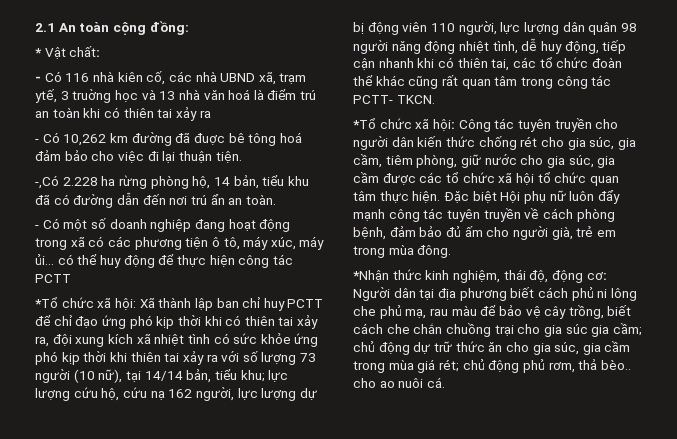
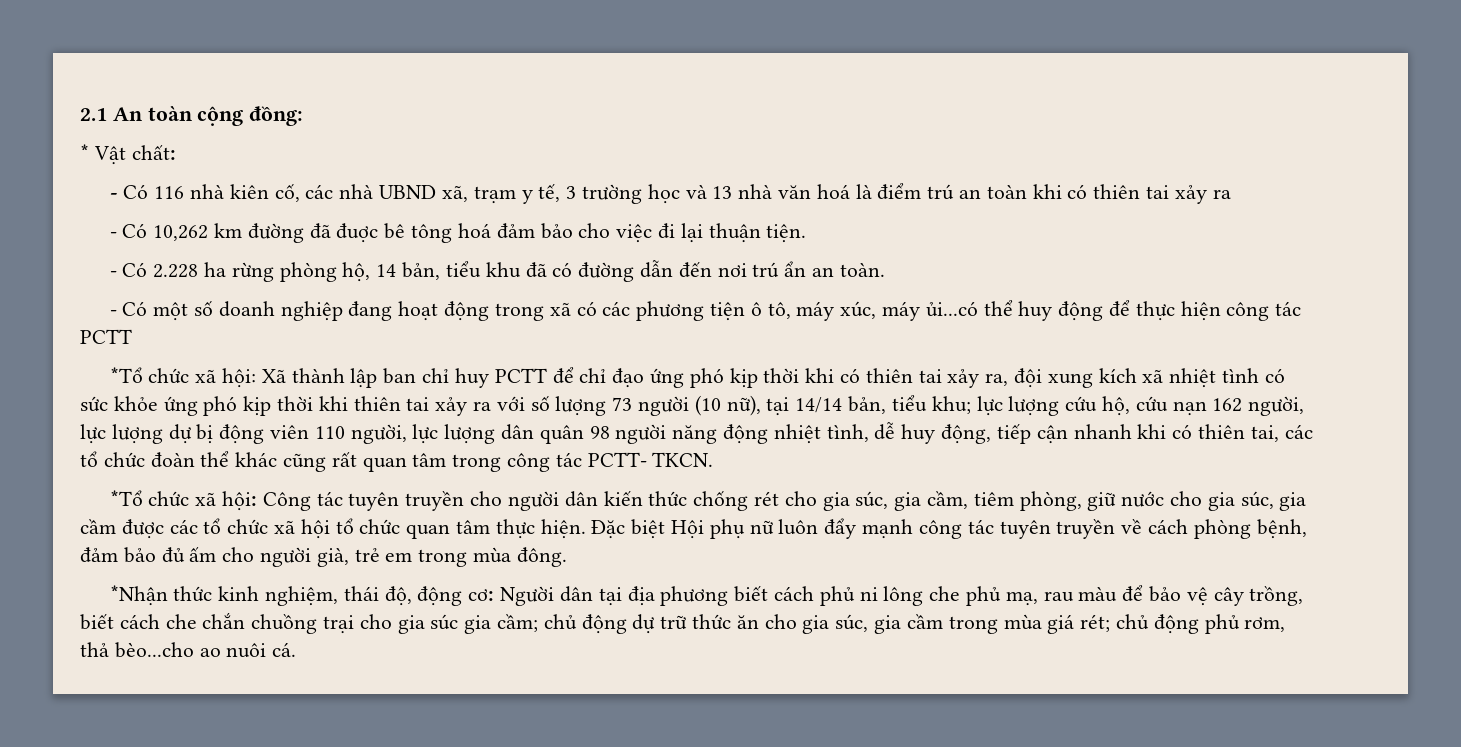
- - Có 116 nhà kiên cố, các nhà UBND xã, trạm ytế, 3 truờng học và 13 nhà văn hoá là điểm trú an toàn khi có thiên tai xảy ra
+ - Có 116 nhà kiên cố, các nhà UBND xã, trạm y tế, 3 trường học và 13 nhà văn hoá là điểm trú an toàn khi có thiên tai xảy ra
- -,Có 2.228 ha rừng phòng hộ, 14 bản, tiểu khu đã có đường dẫn đến nơi trú ẩn an toàn.
+ - Có 2.228 ha rừng phòng hộ, 14 bản, tiểu khu đã có đường dẫn đến nơi trú ẩn an toàn.
- - Có một số doanh nghiệp đang hoạt động trong xã có các phương tiện ô tô, máy xúc, máy ủi... có thể huy động để thực hiện công tác PCTT
+ - Có một số doanh nghiệp đang hoạt động trong xã có các phương tiện ô tô, máy xúc, máy ủi...có thể huy động để thực hiện công tác PCTT
- lực lượng cứu hộ, cứu nạ 162 người, lực lượng dự bị động viên 110 người, lực lượng dân quân 98 người năng động nhiệt tình, dễ huy động, tiếp cận nhanh khi có thiên tai, các tổ chức đoàn thể khác cũng rất quan tâm trong công tác PCTT- TKCN.
+ lực lượng cứu hộ, cứu nạn 162 người, lực lượng dự bị động viên 110 người, lực lượng dân quân 98 người năng động nhiệt tình, dễ huy động, tiếp cận nhanh khi có thiên tai, các tổ chức đoàn thể khác cũng rất quan tâm trong công tác PCTT- TKCN.
- chủ động phủ rơm, thả bèo.. cho ao nuôi cá.
+ chủ động phủ rơm, thả bèo...cho ao nuôi cá.

